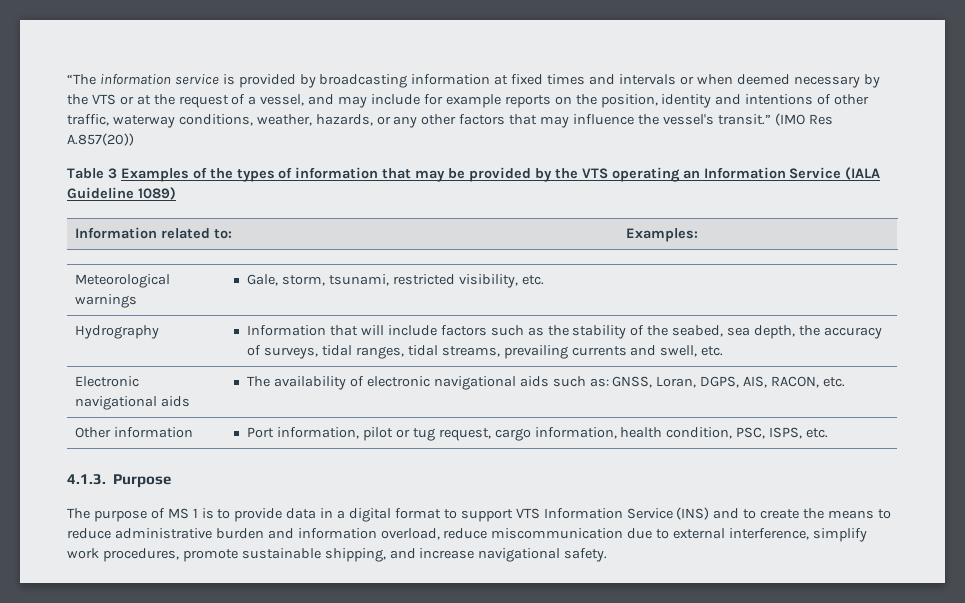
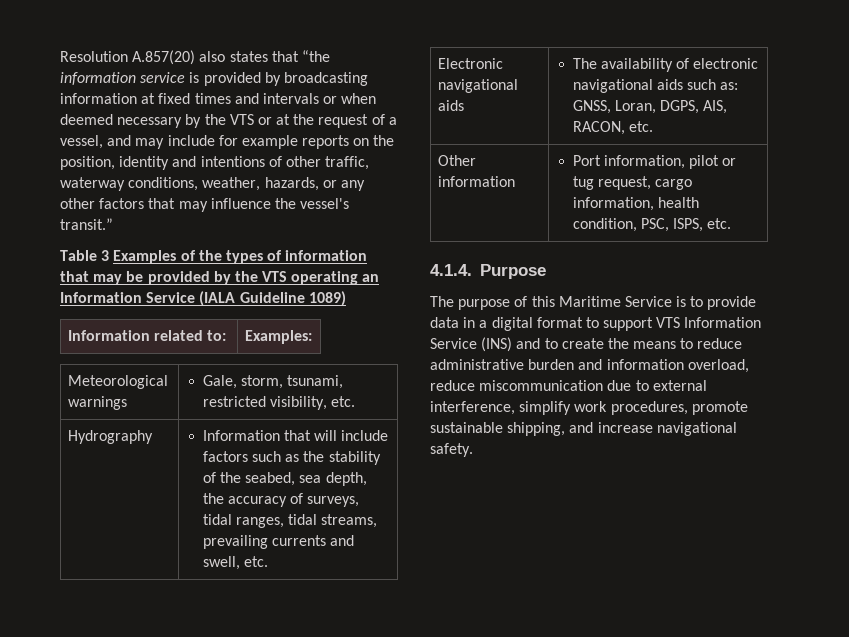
- “The information service is provided by broadcasting information at fixed times and intervals or when deemed necessary by the VTS or at the request of a vessel, and may include for example reports on the position, identity and intentions of other traffic, waterway conditions, weather, hazards, or any other factors that may influence the vessel's transit.” (IMO Res A.857(20))
+ Resolution A.857(20) also states that “the information service is provided by broadcasting information at fixed times and intervals or when deemed necessary by the VTS or at the request of a vessel, and may include for example reports on the position, identity and intentions of other traffic, waterway conditions, weather, hazards, or any other factors that may influence the vessel's transit.”
- 4.1.3. Purpose
+ 4.1.4. Purpose
- The purpose of MS 1 is to provide data in a digital format to support VTS Information Service (INS) and to create the means to reduce administrative burden and information overload, reduce miscommunication due to external interference, simplify work procedures, promote sustainable shipping, and increase navigational safety.
+ The purpose of this Maritime Service is to provide data in a digital format to support VTS Information Service (INS) and to create the means to reduce administrative burden and information overload, reduce miscommunication due to external interference, simplify work procedures, promote sustainable shipping, and increase navigational safety.

